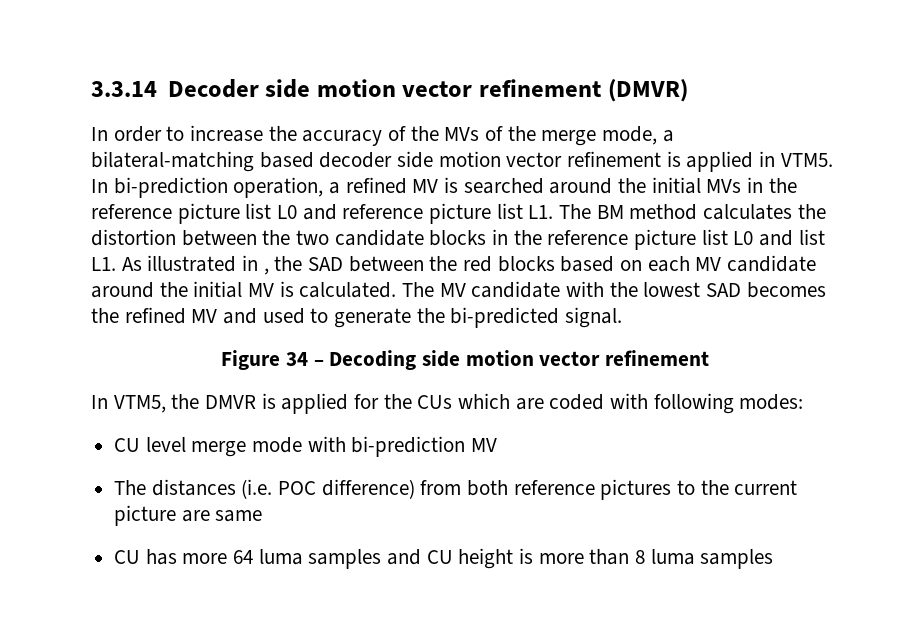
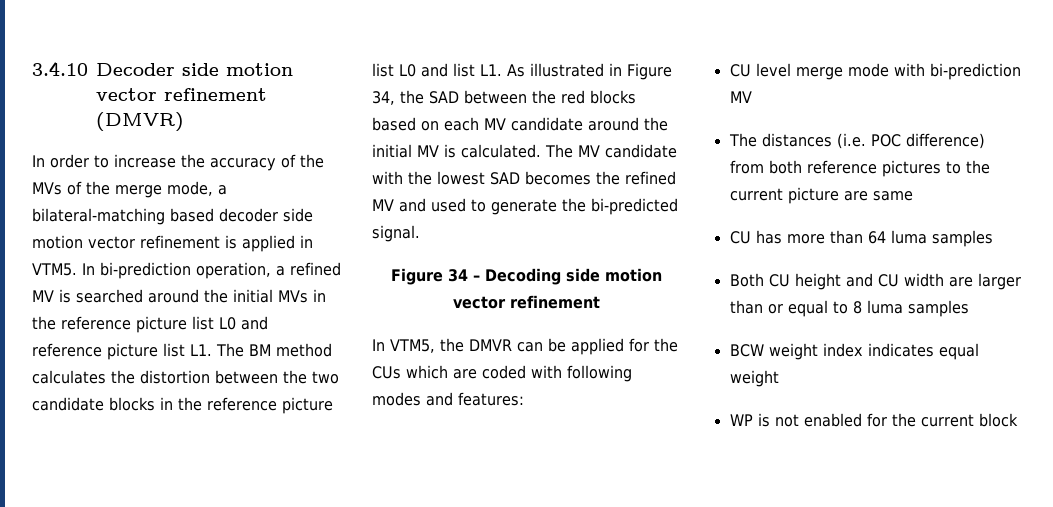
- 3.3.14 Decoder side motion vector refinement (DMVR)
+ 3.4.10 Decoder side motion vector refinement (DMVR)
- In bi-prediction operation, a refined MV is searched around the initial MVs in the reference picture list L0 and reference picture list L1. The BM method calculates the distortion between the two candidate blocks in the reference picture list L0 and list L1. As illustrated in , the SAD between the red blocks based on each MV candidate around the initial MV is calculated.
+ In bi-prediction operation, a refined MV is searched around the initial MVs in the reference picture list L0 and reference picture list L1. The BM method calculates the distortion between the two candidate blocks in the reference picture list L0 and list L1. As illustrated in Figure 34, the SAD between the red blocks based on each MV candidate around the initial MV is calculated.
- In VTM5, the DMVR is applied for the CUs which are coded with following modes:
+ In VTM5, the DMVR can be applied for the CUs which are coded with following modes and features:
- CU has more 64 luma samples and CU height is more than 8 luma samples
+ CU has more than 64 luma samples
+ Both CU height and CU width are larger than or equal to 8 luma samples
+ BCW weight index indicates equal weight
+ WP is not enabled for the current block

